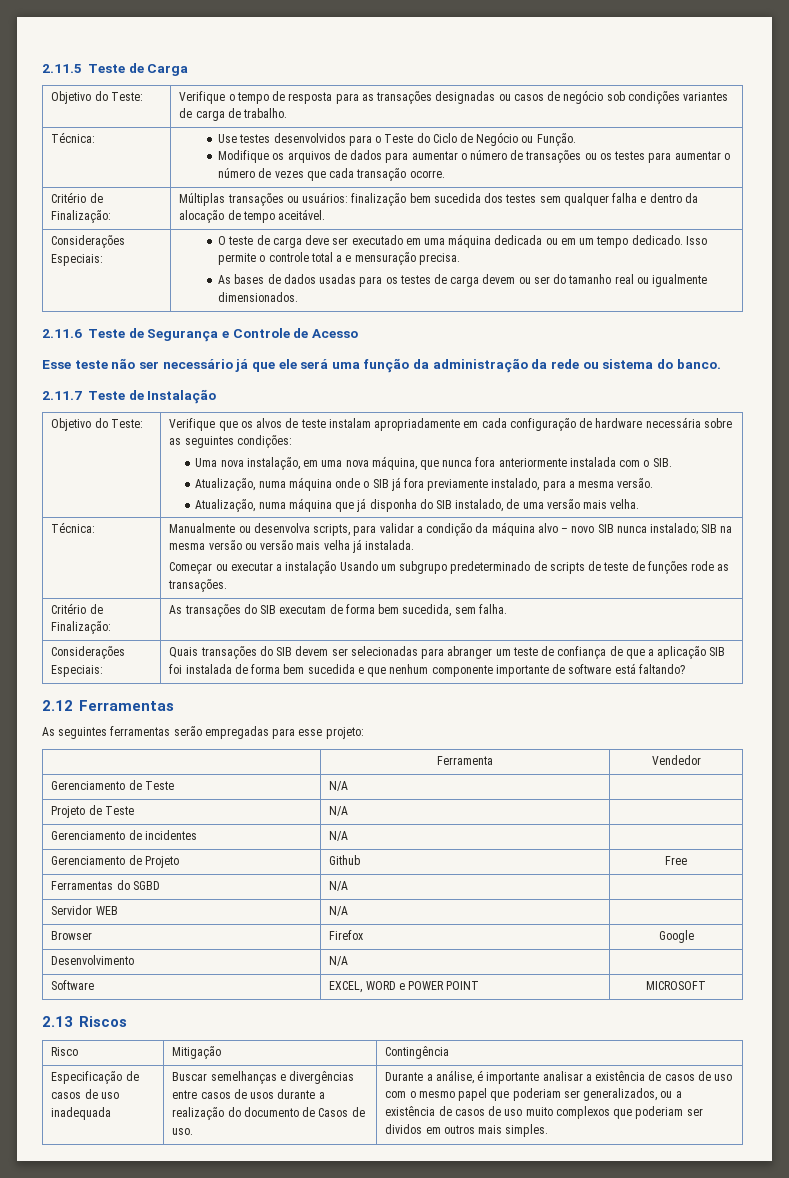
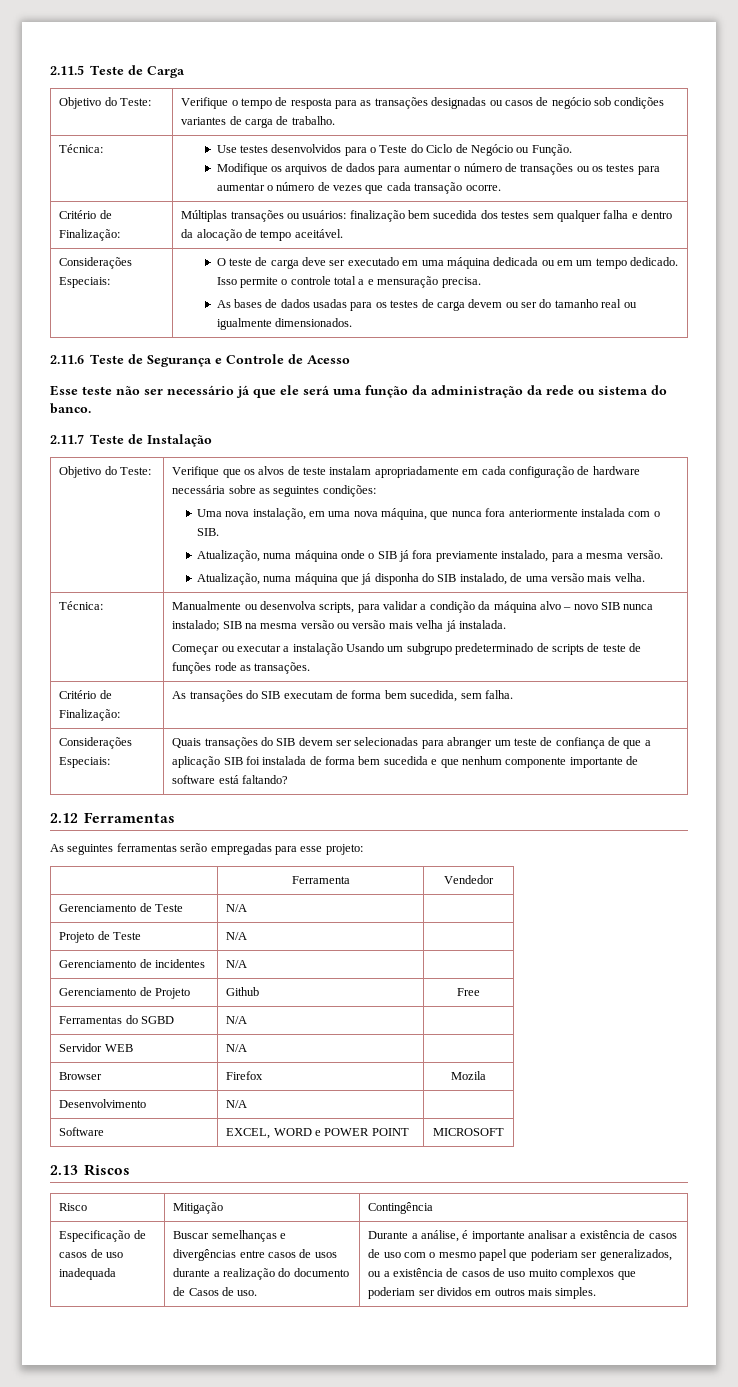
- Browser | Firefox | Google
+ Browser | Firefox | Mozila

